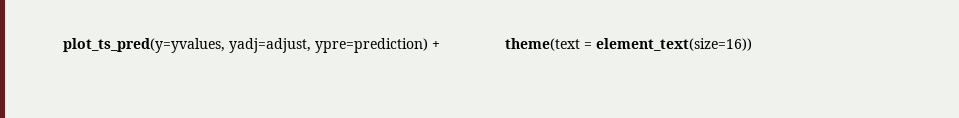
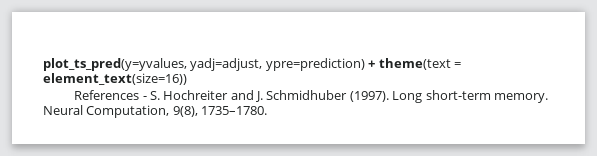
+ References - S. Hochreiter and J. Schmidhuber (1997). Long short-term memory. Neural Computation, 9(8), 1735–1780.

